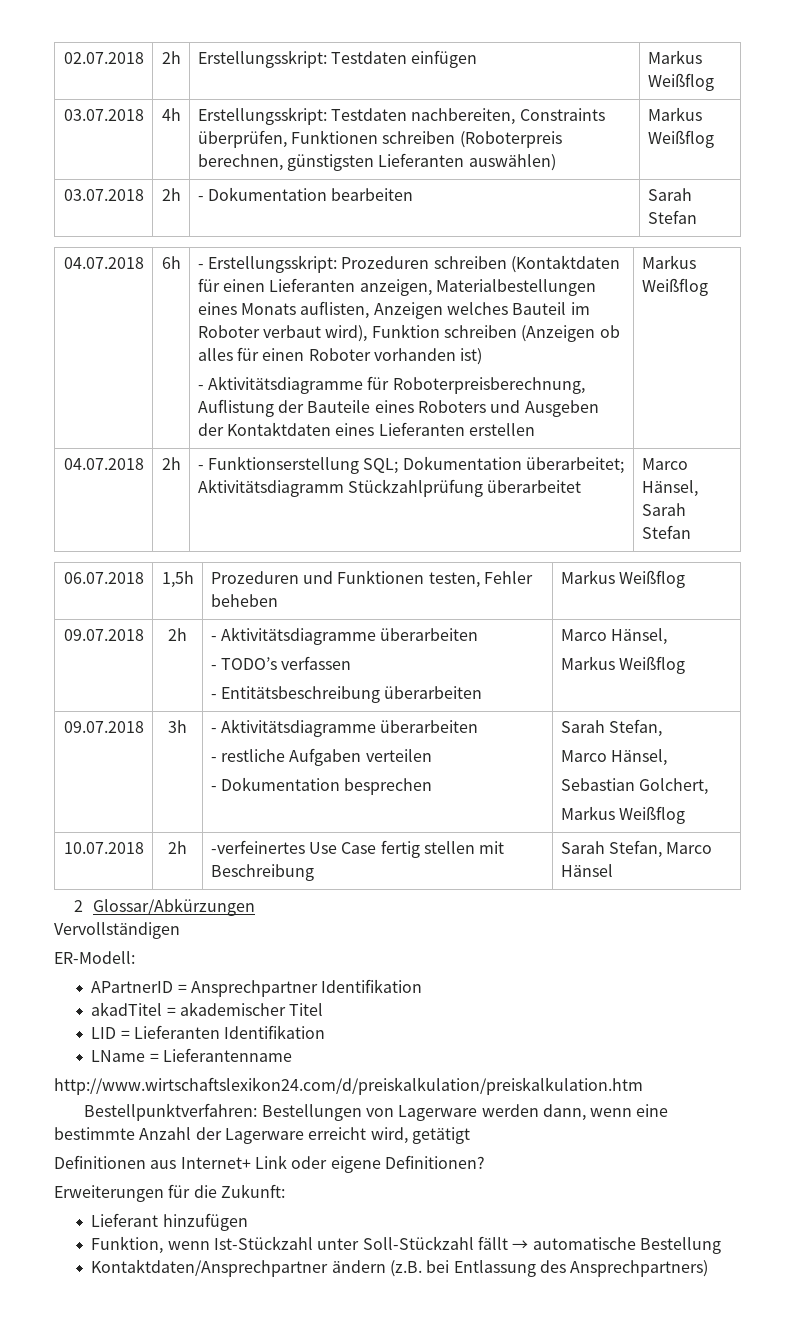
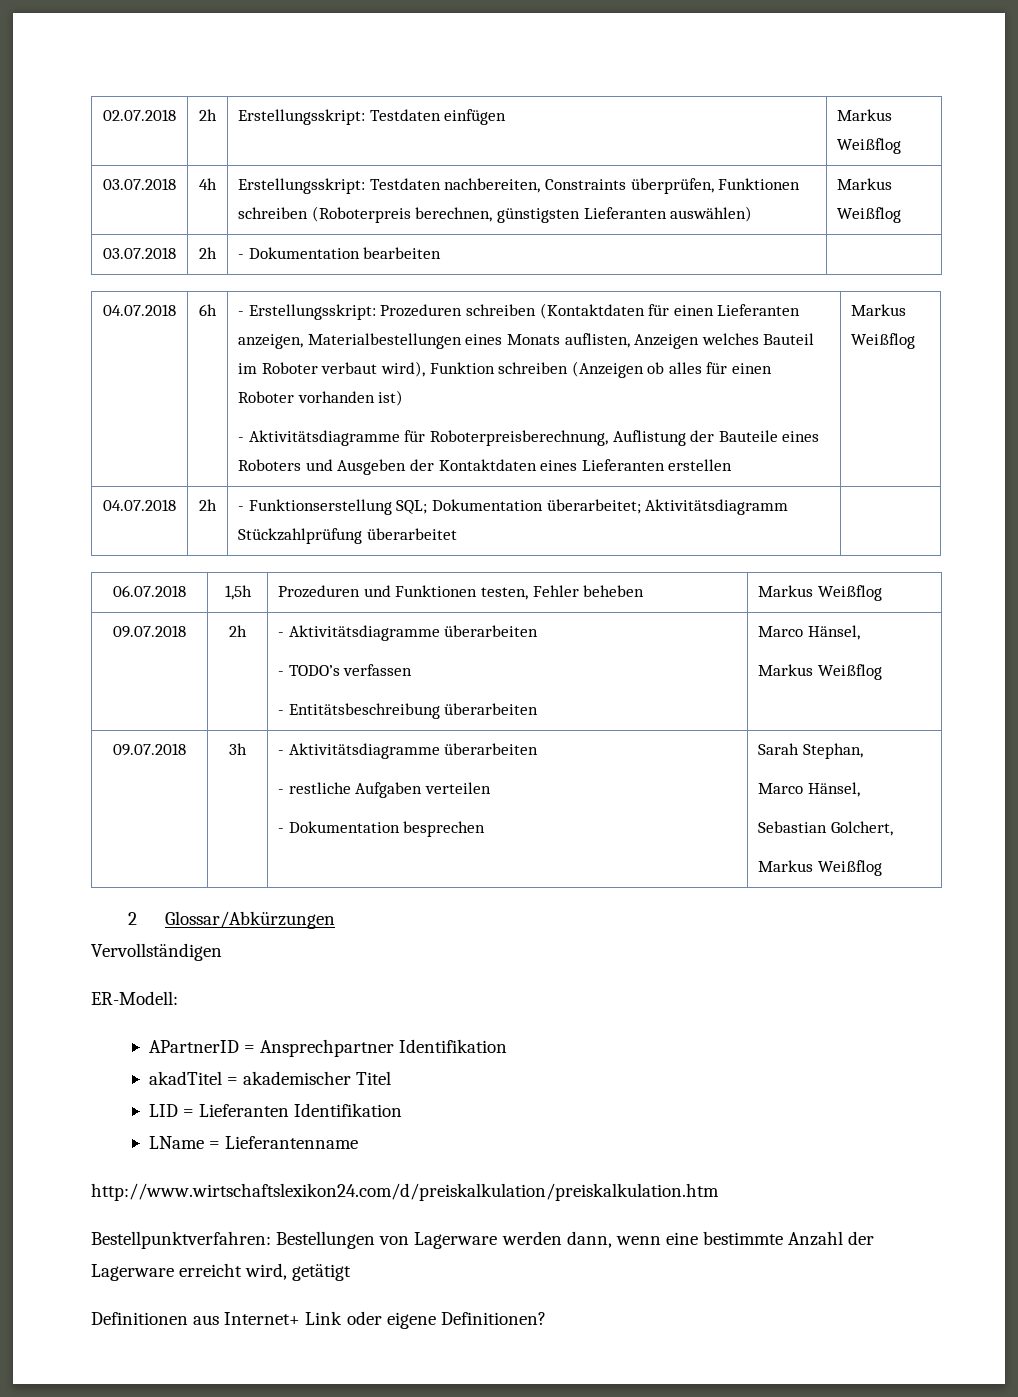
- 03.07.2018 | 2h | - Dokumentation bearbeiten | Sarah Stefan
+ 03.07.2018 | 2h | - Dokumentation bearbeiten |
- 04.07.2018 | 2h | - Funktionserstellung SQL; Dokumentation überarbeitet; Aktivitätsdiagramm Stückzahlprüfung überarbeitet | Marco Hänsel, Sarah Stefan
+ 04.07.2018 | 2h | - Funktionserstellung SQL; Dokumentation überarbeitet; Aktivitätsdiagramm Stückzahlprüfung überarbeitet |
  09.07.2018 | 3h | - Aktivitätsdiagramme überarbeiten
  - restliche Aufgaben verteilen
- - Dokumentation besprechen | Sarah Stefan,
+ - Dokumentation besprechen | Sarah Stephan,
- 10.07.2018 | 2h | -verfeinertes Use Case fertig stellen mit Beschreibung | Sarah Stefan, Marco Hänsel
- Erweiterungen für die Zukunft:
- Lieferant hinzufügen
- Funktion, wenn Ist-Stückzahl unter Soll-Stückzahl fällt → automatische Bestellung
- Kontaktdaten/Ansprechpartner ändern (z.B. bei Entlassung des Ansprechpartners)

